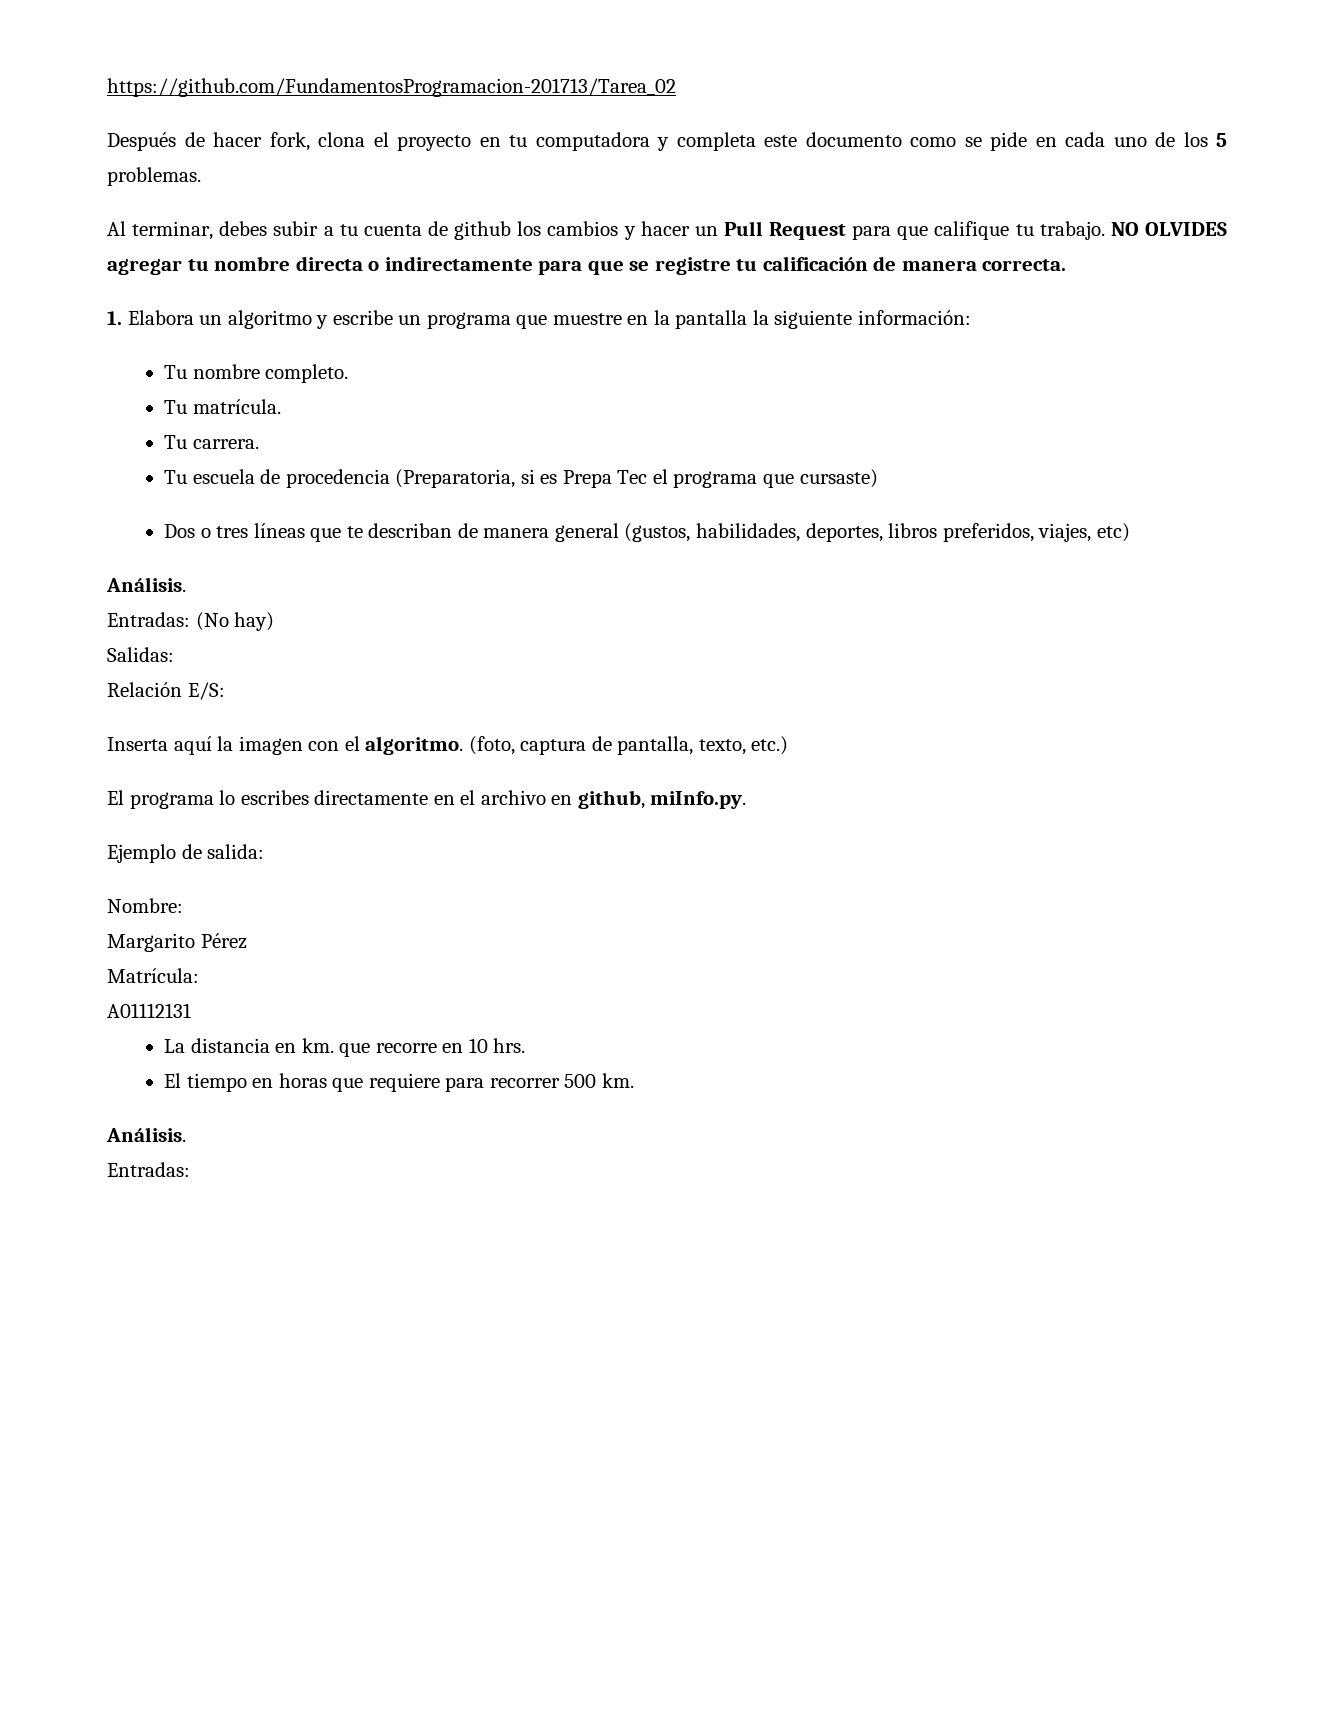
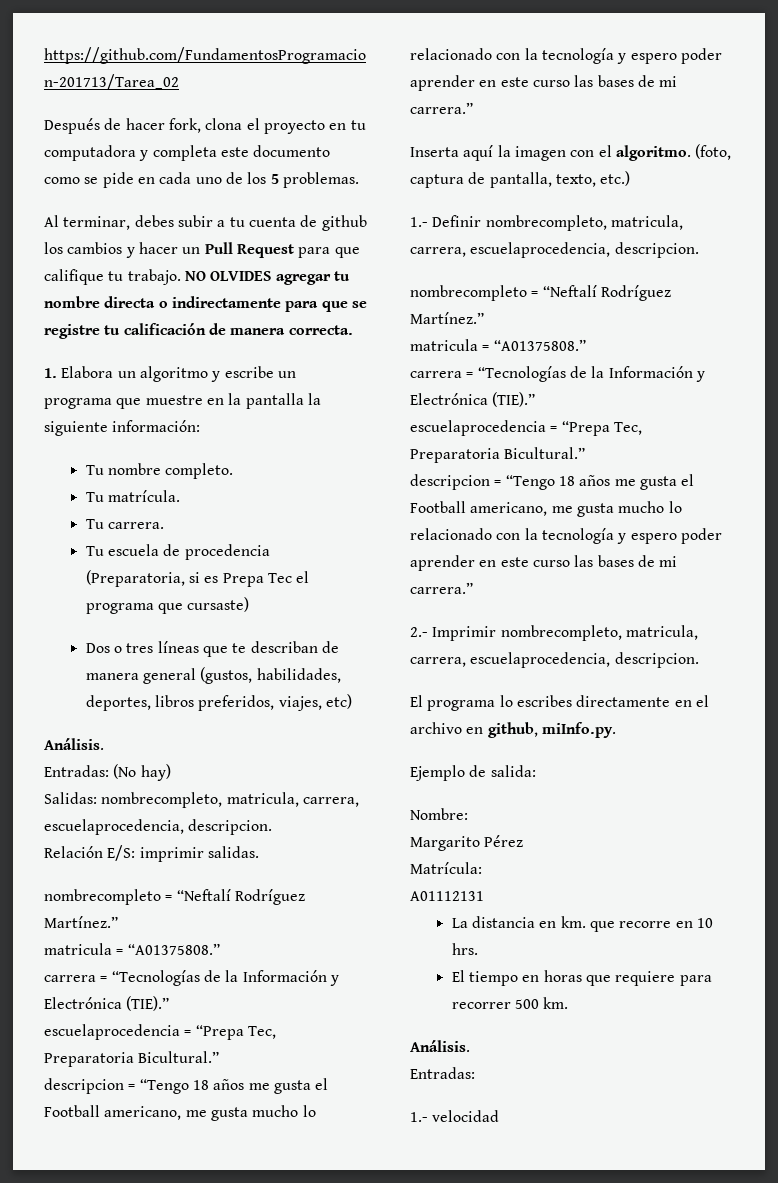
- Salidas:
- Relación E/S:
+ Salidas: nombrecompleto, matricula, carrera, escuelaprocedencia, descripcion.
+ Relación E/S: imprimir salidas.
+ nombrecompleto = “Neftalí Rodríguez Martínez.”
+ matricula = “A01375808.”
+ carrera = “Tecnologías de la Información y Electrónica (TIE).”
+ escuelaprocedencia = “Prepa Tec, Preparatoria Bicultural.”
+ descripcion = “Tengo 18 años me gusta el Football americano, me gusta mucho lo relacionado con la tecnología y espero poder aprender en este curso las bases de mi carrera.”
+ 1.- Definir nombrecompleto, matricula, carrera, escuelaprocedencia, descripcion.
+ nombrecompleto = “Neftalí Rodríguez Martínez.”
+ matricula = “A01375808.”
+ carrera = “Tecnologías de la Información y Electrónica (TIE).”
+ escuelaprocedencia = “Prepa Tec, Preparatoria Bicultural.”
+ descripcion = “Tengo 18 años me gusta el Football americano, me gusta mucho lo relacionado con la tecnología y espero poder aprender en este curso las bases de mi carrera.”
+ 2.- Imprimir nombrecompleto, matricula, carrera, escuelaprocedencia, descripcion.
+ 1.- velocidad

